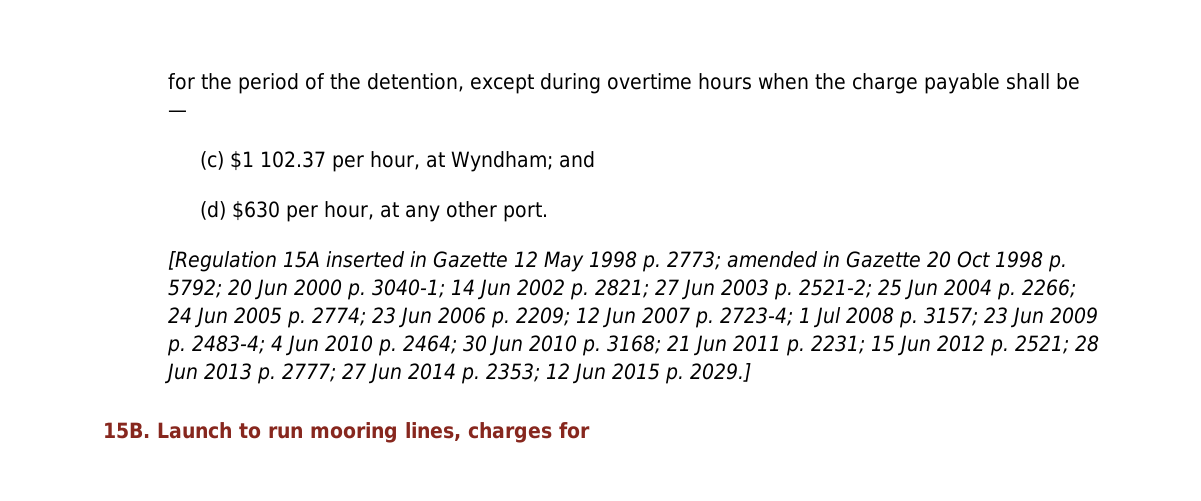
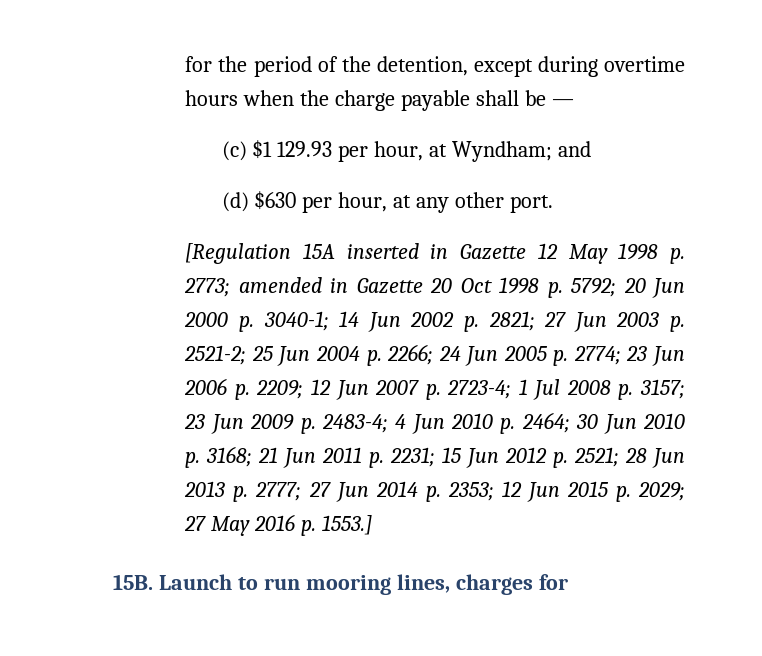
- (c) $1 102.37 per hour, at Wyndham; and
+ (c) $1 129.93 per hour, at Wyndham; and
- 12 Jun 2015 p. 2029.]
+ 12 Jun 2015 p. 2029; 27 May 2016 p. 1553.]

